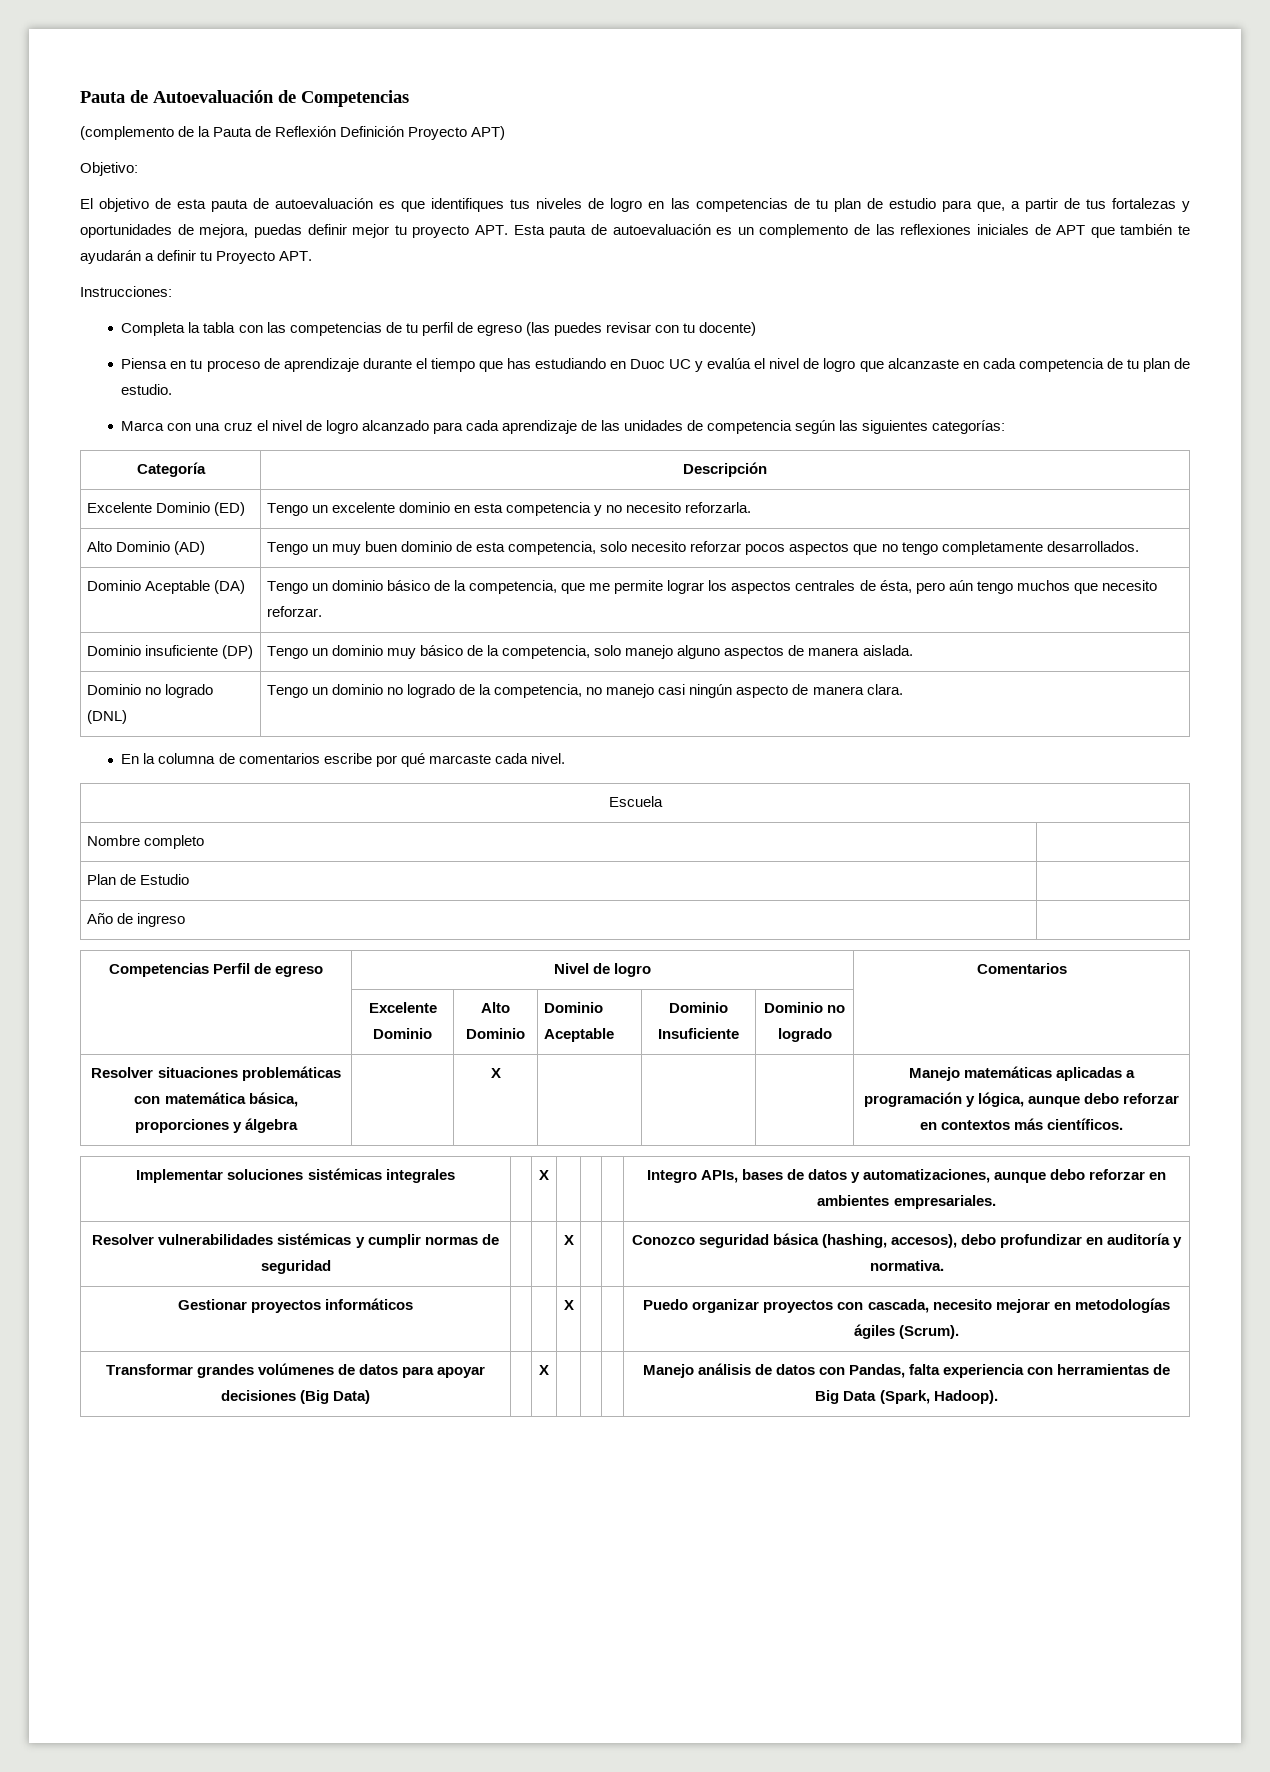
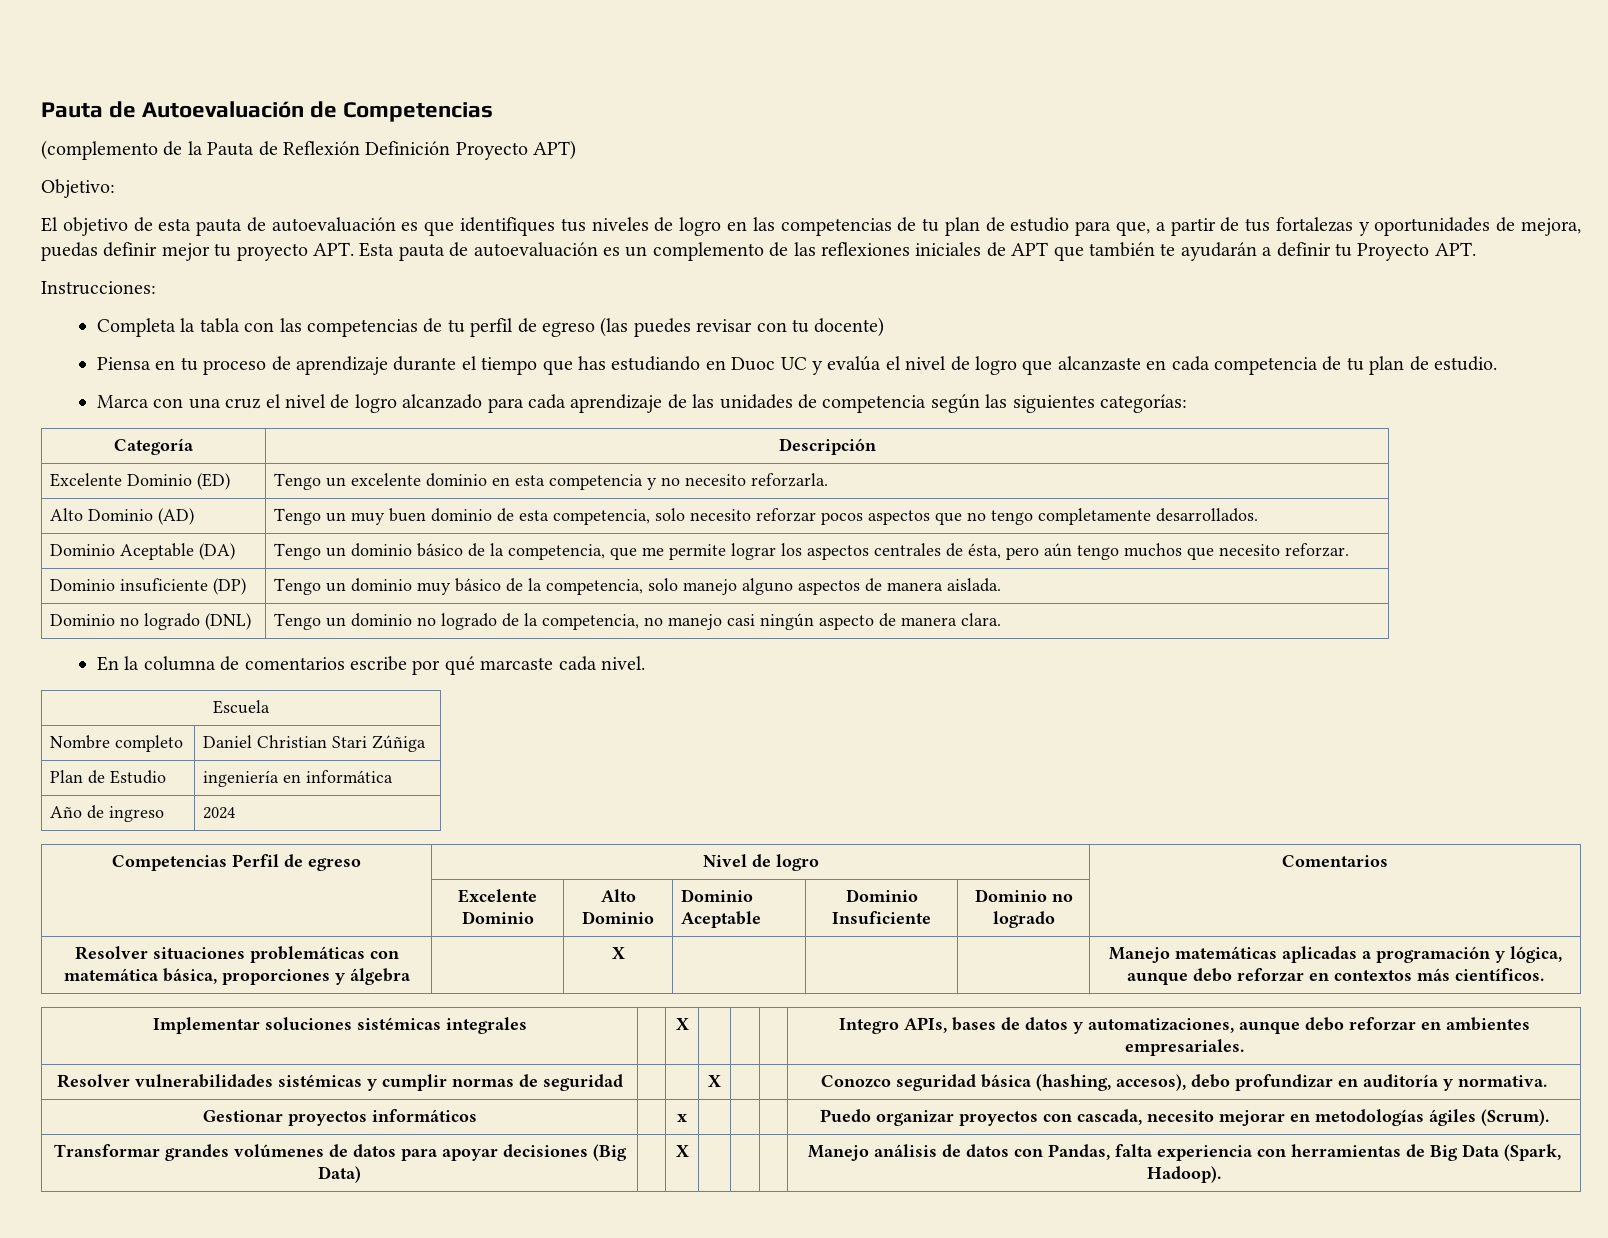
- Nombre completo |
+ Nombre completo | Daniel Christian Stari Zúñiga
- Plan de Estudio |
+ Plan de Estudio | ingeniería en informática
- Año de ingreso |
+ Año de ingreso | 2024
- Gestionar proyectos informáticos | | | X | | | Puedo organizar proyectos con cascada, necesito mejorar en metodologías ágiles (Scrum).
+ Gestionar proyectos informáticos | | x | | | | Puedo organizar proyectos con cascada, necesito mejorar en metodologías ágiles (Scrum).

